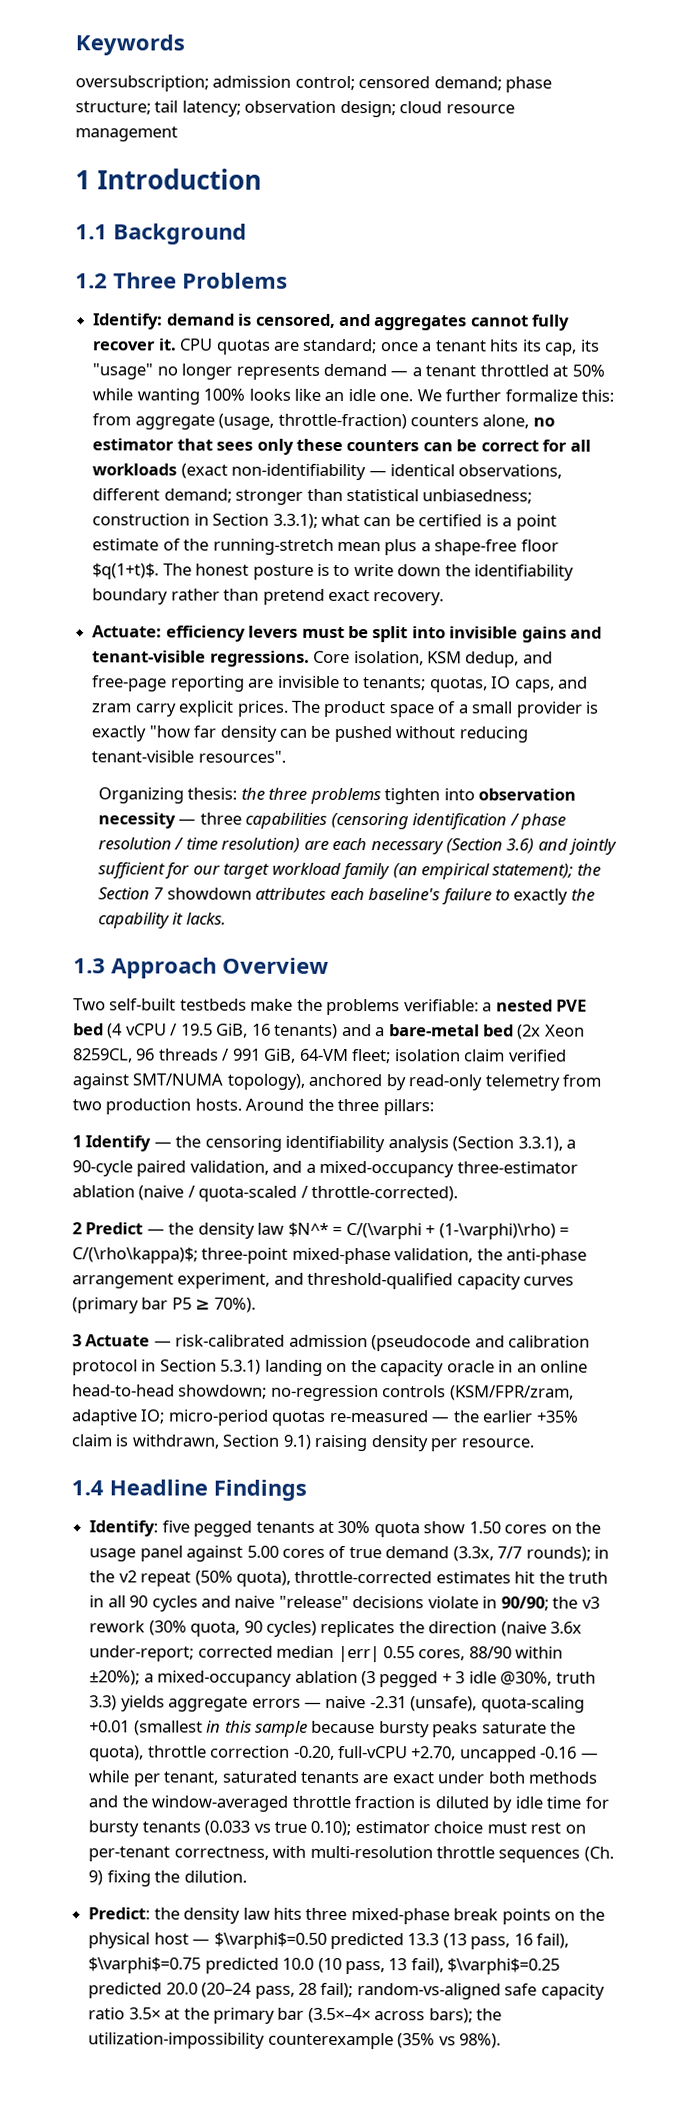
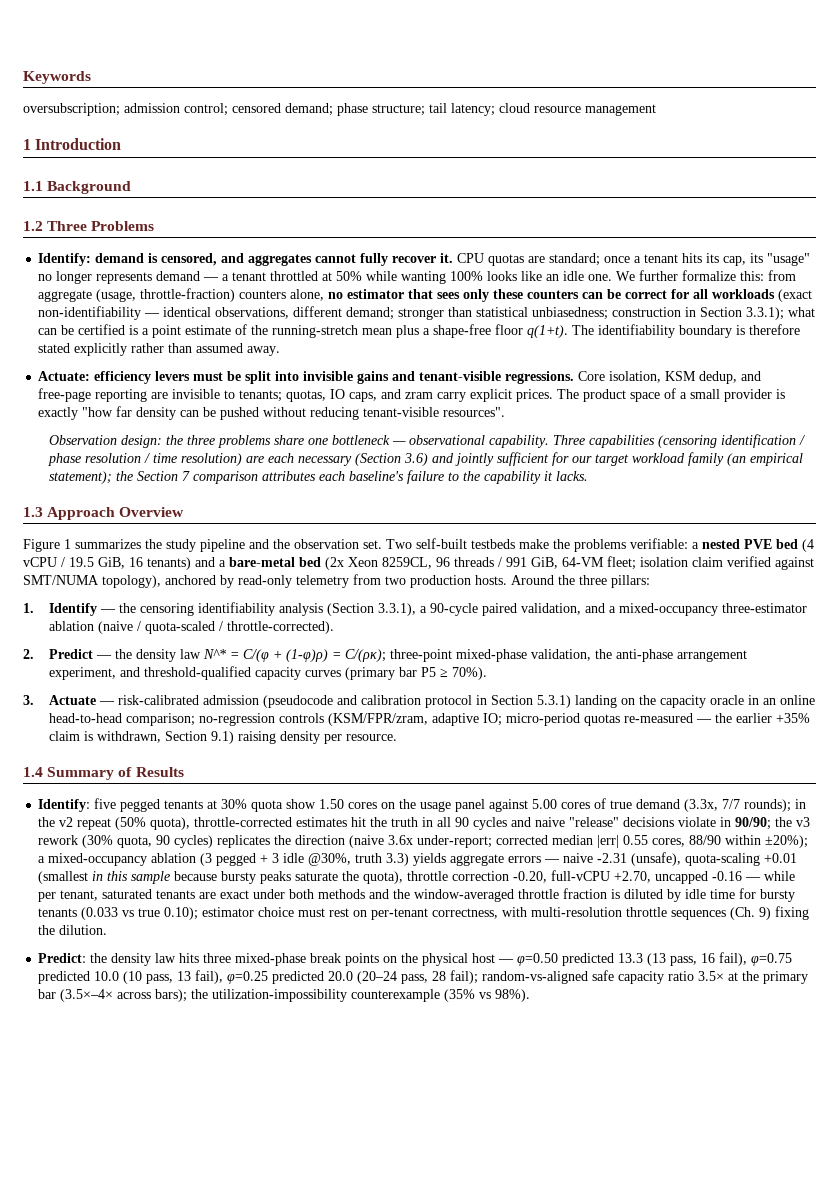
- oversubscription; admission control; censored demand; phase structure; tail latency; observation design; cloud resource management
+ oversubscription; admission control; censored demand; phase structure; tail latency; cloud resource management
- We further formalize this: from aggregate (usage, throttle-fraction) counters alone, no estimator that sees only these counters can be correct for all workloads (exact non-identifiability — identical observations, different demand; stronger than statistical unbiasedness; construction in Section 3.3.1); what can be certified is a point estimate of the running-stretch mean plus a shape-free floor $q(1+t)$. The honest posture is to write down the identifiability boundary rather than pretend exact recovery.
+ We further formalize this: from aggregate (usage, throttle-fraction) counters alone, no estimator that sees only these counters can be correct for all workloads (exact non-identifiability — identical observations, different demand; stronger than statistical unbiasedness; construction in Section 3.3.1); what can be certified is a point estimate of the running-stretch mean plus a shape-free floor q(1+t). The identifiability boundary is therefore stated explicitly rather than assumed away.
- Organizing thesis: the three problems tighten into observation necessity — three capabilities (censoring identification / phase resolution / time resolution) are each necessary (Section 3.6) and jointly sufficient for our target workload family (an empirical statement); the Section 7 showdown attributes each baseline's failure to exactly the capability it lacks.
+ Observation design: the three problems share one bottleneck — observational capability. Three capabilities (censoring identification / phase resolution / time resolution) are each necessary (Section 3.6) and jointly sufficient for our target workload family (an empirical statement); the Section 7 comparison attributes each baseline's failure to the capability it lacks.
+ Figure 1 summarizes the study pipeline and the observation set.
- 1 Identify — the censoring identifiability analysis (Section 3.3.1), a 90-cycle paired validation, and a mixed-occupancy three-estimator ablation (naive / quota-scaled / throttle-corrected).
+ 1. Identify — the censoring identifiability analysis (Section 3.3.1), a 90-cycle paired validation, and a mixed-occupancy three-estimator ablation (naive / quota-scaled / throttle-corrected).
- 2 Predict — the density law $N^* = C/(\varphi + (1-\varphi)\rho) = C/(\rho\kappa)$; three-point mixed-phase validation, the anti-phase arrangement experiment, and threshold-qualified capacity curves (primary bar P5 ≥ 70%).
+ 2. Predict — the density law N^* = C/(φ + (1-φ)ρ) = C/(ρκ); three-point mixed-phase validation, the anti-phase arrangement experiment, and threshold-qualified capacity curves (primary bar P5 ≥ 70%).
- 3 Actuate — risk-calibrated admission (pseudocode and calibration protocol in Section 5.3.1) landing on the capacity oracle in an online head-to-head showdown; no-regression controls (KSM/FPR/zram, adaptive IO; micro-period quotas re-measured — the earlier +35% claim is withdrawn, Section 9.1) raising density per resource.
+ 3. Actuate — risk-calibrated admission (pseudocode and calibration protocol in Section 5.3.1) landing on the capacity oracle in an online head-to-head comparison; no-regression controls (KSM/FPR/zram, adaptive IO; micro-period quotas re-measured — the earlier +35% claim is withdrawn, Section 9.1) raising density per resource.
- 1.4 Headline Findings
+ 1.4 Summary of Results
- Predict: the density law hits three mixed-phase break points on the physical host — $\varphi$=0.50 predicted 13.3 (13 pass, 16 fail), $\varphi$=0.75 predicted 10.0 (10 pass, 13 fail), $\varphi$=0.25 predicted 20.0 (20–24 pass, 28 fail); random-vs-aligned safe capacity ratio 3.5× at the primary bar (3.5×–4× across bars); the utilization-impossibility counterexample (35% vs 98%).
+ Predict: the density law hits three mixed-phase break points on the physical host — φ=0.50 predicted 13.3 (13 pass, 16 fail), φ=0.75 predicted 10.0 (10 pass, 13 fail), φ=0.25 predicted 20.0 (20–24 pass, 28 fail); random-vs-aligned safe capacity ratio 3.5× at the primary bar (3.5×–4× across bars); the utilization-impossibility counterexample (35% vs 98%).

